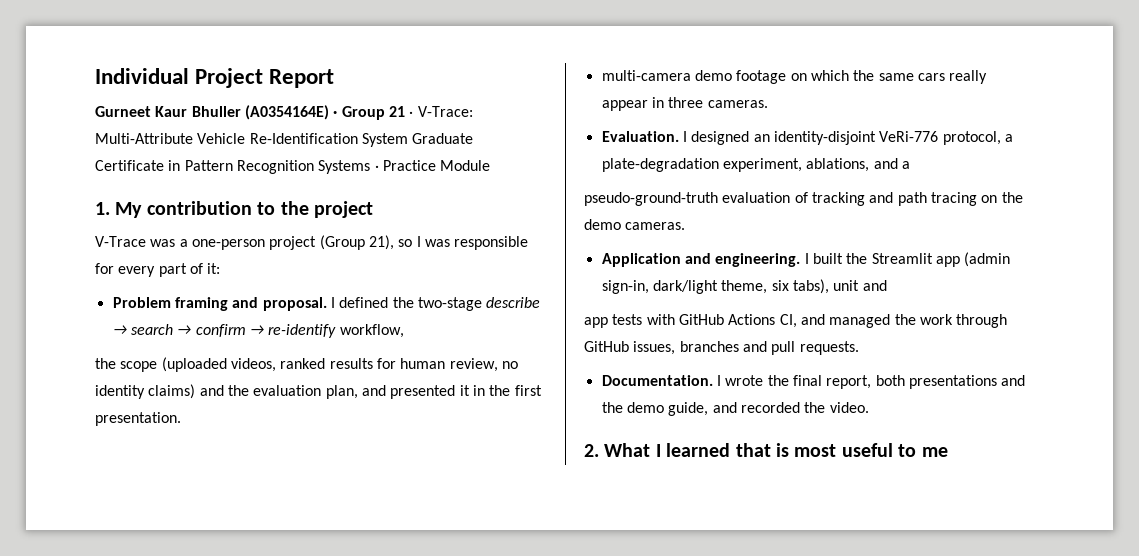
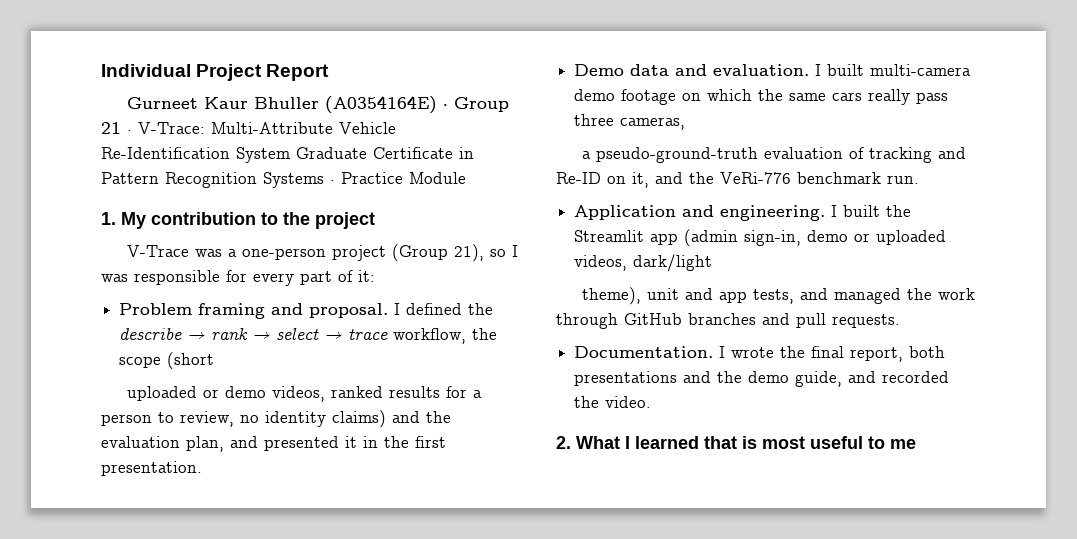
- I defined the two-stage describe → search → confirm → re-identify workflow,
- the scope (uploaded videos, ranked results for human review, no identity claims) and the evaluation plan, and presented it in the first presentation.
+ I defined the describe → rank → select → trace workflow, the scope (short
+ uploaded or demo videos, ranked results for a person to review, no identity claims) and the evaluation plan, and presented it in the first presentation.
- multi-camera demo footage on which the same cars really appear in three cameras.
- Evaluation. I designed an identity-disjoint VeRi-776 protocol, a plate-degradation experiment, ablations, and a
- pseudo-ground-truth evaluation of tracking and path tracing on the demo cameras.
+ Demo data and evaluation. I built multi-camera demo footage on which the same cars really pass three cameras,
+ a pseudo-ground-truth evaluation of tracking and Re-ID on it, and the VeRi-776 benchmark run.
- I built the Streamlit app (admin sign-in, dark/light theme, six tabs), unit and
- app tests with GitHub Actions CI, and managed the work through GitHub issues, branches and pull requests.
+ I built the Streamlit app (admin sign-in, demo or uploaded videos, dark/light
+ theme), unit and app tests, and managed the work through GitHub branches and pull requests.

